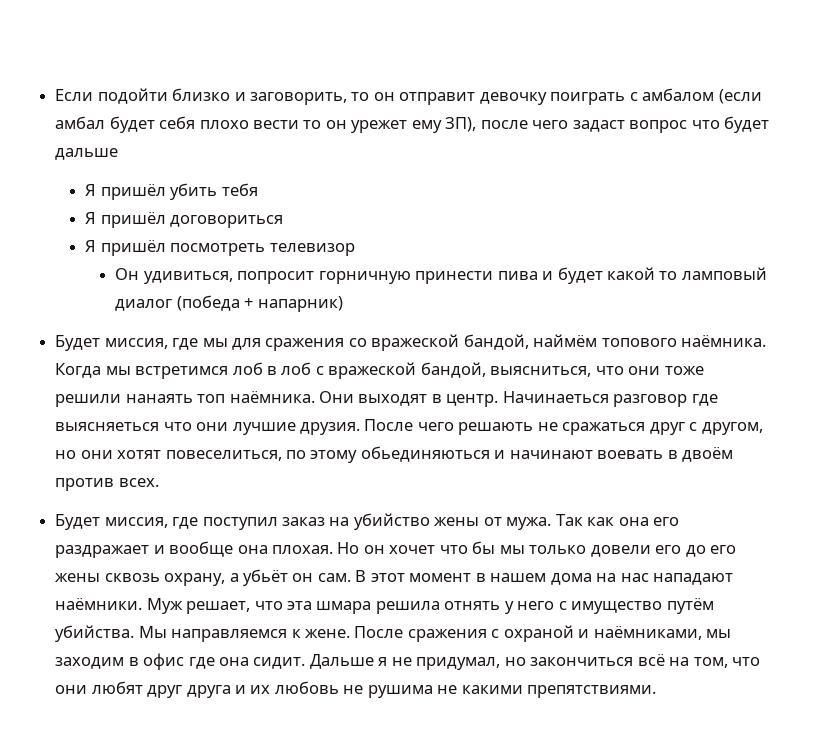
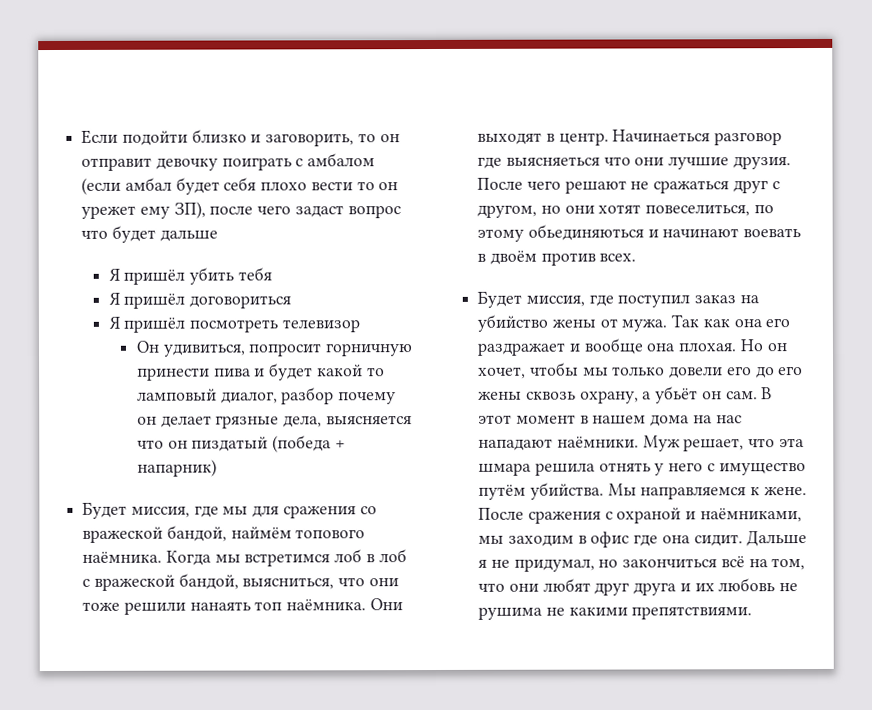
- Он удивиться, попросит горничную принести пива и будет какой то ламповый диалог (победа + напарник)
+ Он удивиться, попросит горничную принести пива и будет какой то ламповый диалог, разбор почему он делает грязные дела, выясняется что он пиздатый (победа + напарник)
- После чего решають не сражаться друг с другом, но они хотят повеселиться, по этому обьединяються и начинают воевать в двоём против всех.
+ После чего решают не сражаться друг с другом, но они хотят повеселиться, по этому обьединяються и начинают воевать в двоём против всех.
- Но он хочет что бы мы только довели его до его жены сквозь охрану, а убьёт он сам.
+ Но он хочет, чтобы мы только довели его до его жены сквозь охрану, а убьёт он сам.

